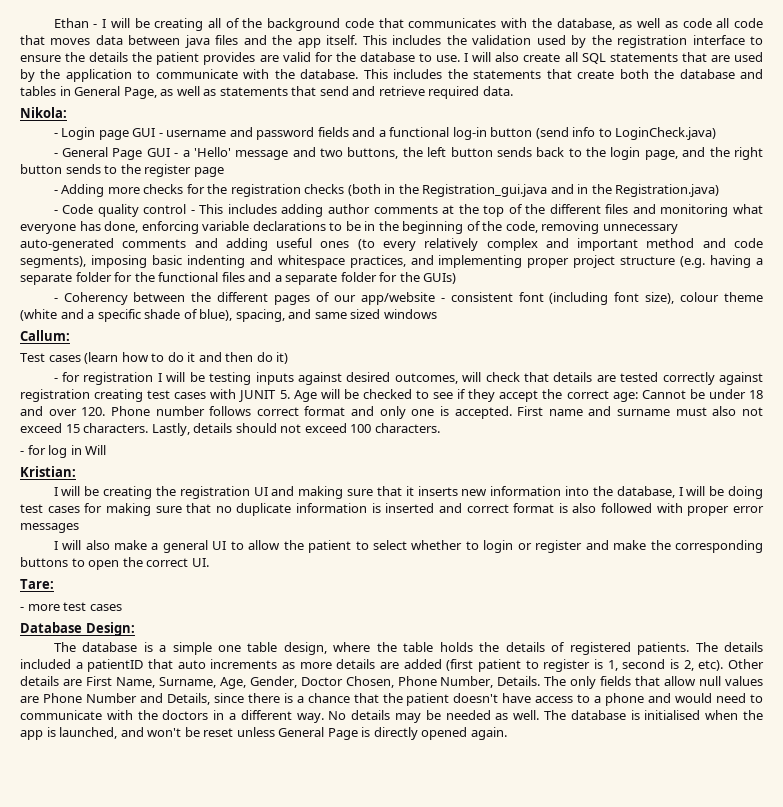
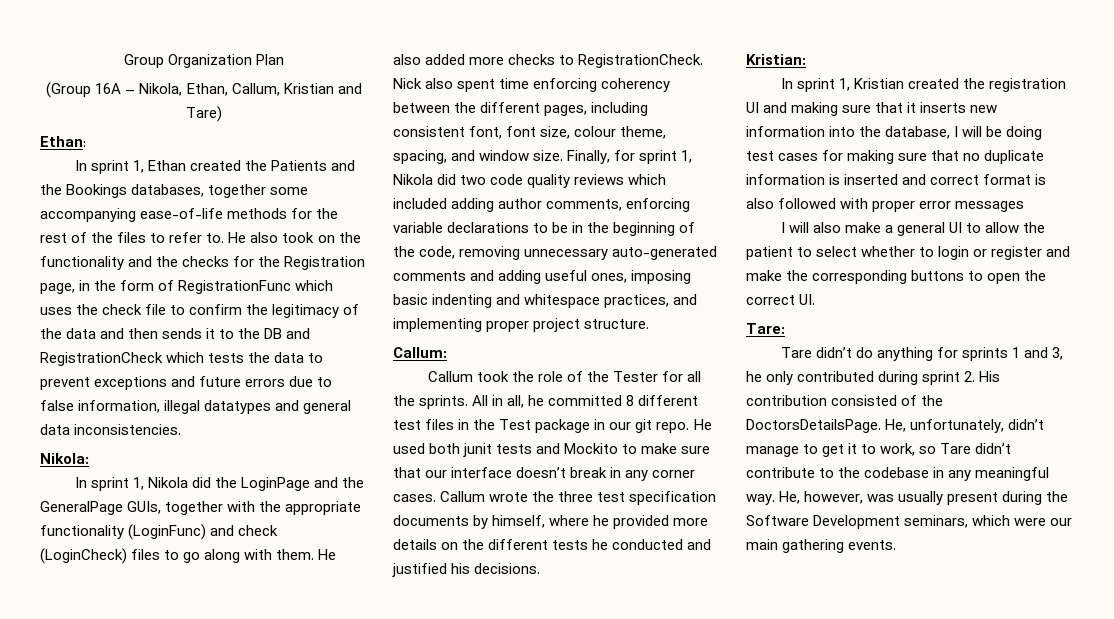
- Ethan - I will be creating all of the background code that communicates with the database, as well as code all code that moves data between java files and the app itself. This includes the validation used by the registration interface to ensure the details the patient provides are valid for the database to use. I will also create all SQL statements that are used by the application to communicate with the database. This includes the statements that create both the database and tables in General Page, as well as statements that send and retrieve required data.
+ Group Organization Plan
+ (Group 16A – Nikola, Ethan, Callum, Kristian and Tare)
+ Ethan:
+ In sprint 1, Ethan created the Patients and the Bookings databases, together some accompanying ease-of-life methods for the rest of the files to refer to. He also took on the functionality and the checks for the Registration page, in the form of RegistrationFunc which uses the check file to confirm the legitimacy of the data and then sends it to the DB and RegistrationCheck which tests the data to prevent exceptions and future errors due to false information, illegal datatypes and general data inconsistencies.
  Nikola:
- - Login page GUI - username and password fields and a functional log-in button (send info to LoginCheck.java)
- - General Page GUI - a 'Hello' message and two buttons, the left button sends back to the login page, and the right button sends to the register page
- - Adding more checks for the registration checks (both in the Registration_gui.java and in the Registration.java)
- - Code quality control - This includes adding author comments at the top of the different files and monitoring what everyone has done, enforcing variable declarations to be in the beginning of the code, removing unnecessary auto-generated comments and adding useful ones (to every relatively complex and important method and code segments), imposing basic indenting and whitespace practices, and implementing proper project structure (e.g. having a separate folder for the functional files and a separate folder for the GUIs)
- - Coherency between the different pages of our app/website - consistent font (including font size), colour theme (white and a specific shade of blue), spacing, and same sized windows
+ In sprint 1, Nikola did the LoginPage and the GeneralPage GUIs, together with the appropriate functionality (LoginFunc) and check (LoginCheck) files to go along with them. He also added more checks to RegistrationCheck. Nick also spent time enforcing coherency between the different pages, including consistent font, font size, colour theme, spacing, and window size. Finally, for sprint 1, Nikola did two code quality reviews which included adding author comments, enforcing variable declarations to be in the beginning of the code, removing unnecessary auto-generated comments and adding useful ones, imposing basic indenting and whitespace practices, and implementing proper project structure.
  Callum:
- Test cases (learn how to do it and then do it)
- - for registration I will be testing inputs against desired outcomes, will check that details are tested correctly against registration creating test cases with JUNIT 5. Age will be checked to see if they accept the correct age: Cannot be under 18 and over 120. Phone number follows correct format and only one is accepted. First name and surname must also not exceed 15 characters. Lastly, details should not exceed 100 characters.
- - for log in Will
+ Callum took the role of the Tester for all the sprints. All in all, he committed 8 different test files in the Test package in our git repo. He used both junit tests and Mockito to make sure that our interface doesn’t break in any corner cases. Callum wrote the three test specification documents by himself, where he provided more details on the different tests he conducted and justified his decisions.
  Kristian:
- I will be creating the registration UI and making sure that it inserts new information into the database, I will be doing test cases for making sure that no duplicate information is inserted and correct format is also followed with proper error messages
+ In sprint 1, Kristian created the registration UI and making sure that it inserts new information into the database, I will be doing test cases for making sure that no duplicate information is inserted and correct format is also followed with proper error messages
- - more test cases
- Database Design:
- The database is a simple one table design, where the table holds the details of registered patients. The details included a patientID that auto increments as more details are added (first patient to register is 1, second is 2, etc). Other details are First Name, Surname, Age, Gender, Doctor Chosen, Phone Number, Details. The only fields that allow null values are Phone Number and Details, since there is a chance that the patient doesn't have access to a phone and would need to communicate with the doctors in a different way. No details may be needed as well. The database is initialised when the app is launched, and won't be reset unless General Page is directly opened again.
+ Tare didn’t do anything for sprints 1 and 3, he only contributed during sprint 2. His contribution consisted of the DoctorsDetailsPage. He, unfortunately, didn’t manage to get it to work, so Tare didn’t contribute to the codebase in any meaningful way. He, however, was usually present during the Software Development seminars, which were our main gathering events.

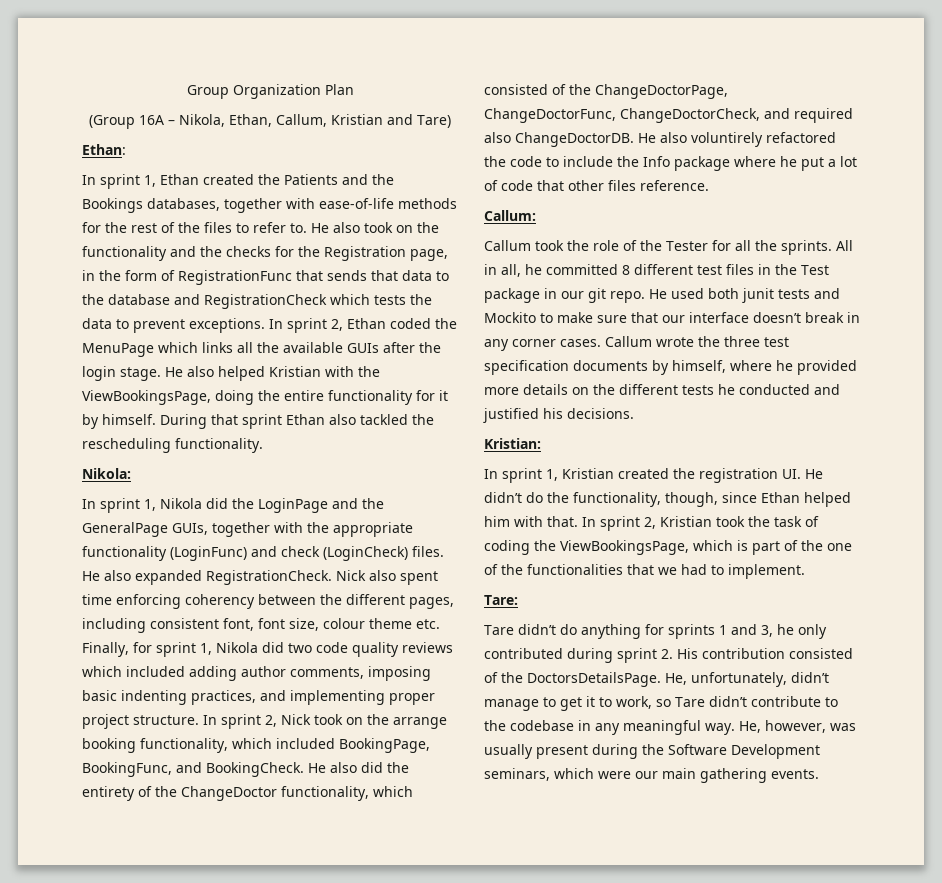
- In sprint 1, Ethan created the Patients and the Bookings databases, together some accompanying ease-of-life methods for the rest of the files to refer to.
+ In sprint 1, Ethan created the Patients and the Bookings databases, together with ease-of-life methods for the rest of the files to refer to.
- He also took on the functionality and the checks for the Registration page, in the form of RegistrationFunc which uses the check file to confirm the legitimacy of the data and then sends it to the DB and RegistrationCheck which tests the data to prevent exceptions and future errors due to false information, illegal datatypes and general data inconsistencies.
+ He also took on the functionality and the checks for the Registration page, in the form of RegistrationFunc that sends that data to the database and RegistrationCheck which tests the data to prevent exceptions. In sprint 2, Ethan coded the MenuPage which links all the available GUIs after the login stage. He also helped Kristian with the ViewBookingsPage, doing the entire functionality for it by himself. During that sprint Ethan also tackled the rescheduling functionality.
- In sprint 1, Nikola did the LoginPage and the GeneralPage GUIs, together with the appropriate functionality (LoginFunc) and check (LoginCheck) files to go along with them. He also added more checks to RegistrationCheck.
+ In sprint 1, Nikola did the LoginPage and the GeneralPage GUIs, together with the appropriate functionality (LoginFunc) and check (LoginCheck) files. He also expanded RegistrationCheck.
- Nick also spent time enforcing coherency between the different pages, including consistent font, font size, colour theme, spacing, and window size. Finally, for sprint 1, Nikola did two code quality reviews which included adding author comments, enforcing variable declarations to be in the beginning of the code, removing unnecessary auto-generated comments and adding useful ones, imposing basic indenting and whitespace practices, and implementing proper project structure.
+ Nick also spent time enforcing coherency between the different pages, including consistent font, font size, colour theme etc. Finally, for sprint 1, Nikola did two code quality reviews which included adding author comments, imposing basic indenting practices, and implementing proper project structure. In sprint 2, Nick took on the arrange booking functionality, which included BookingPage, BookingFunc, and BookingCheck. He also did the entirety of the ChangeDoctor functionality, which consisted of the ChangeDoctorPage, ChangeDoctorFunc, ChangeDoctorCheck, and required also ChangeDoctorDB. He also voluntirely refactored the code to include the Info package where he put a lot of code that other files reference.
- In sprint 1, Kristian created the registration UI and making sure that it inserts new information into the database, I will be doing test cases for making sure that no duplicate information is inserted and correct format is also followed with proper error messages
- I will also make a general UI to allow the patient to select whether to login or register and make the corresponding buttons to open the correct UI.
+ In sprint 1, Kristian created the registration UI. He didn’t do the functionality, though, since Ethan helped him with that. In sprint 2, Kristian took the task of coding the ViewBookingsPage, which is part of the one of the functionalities that we had to implement.

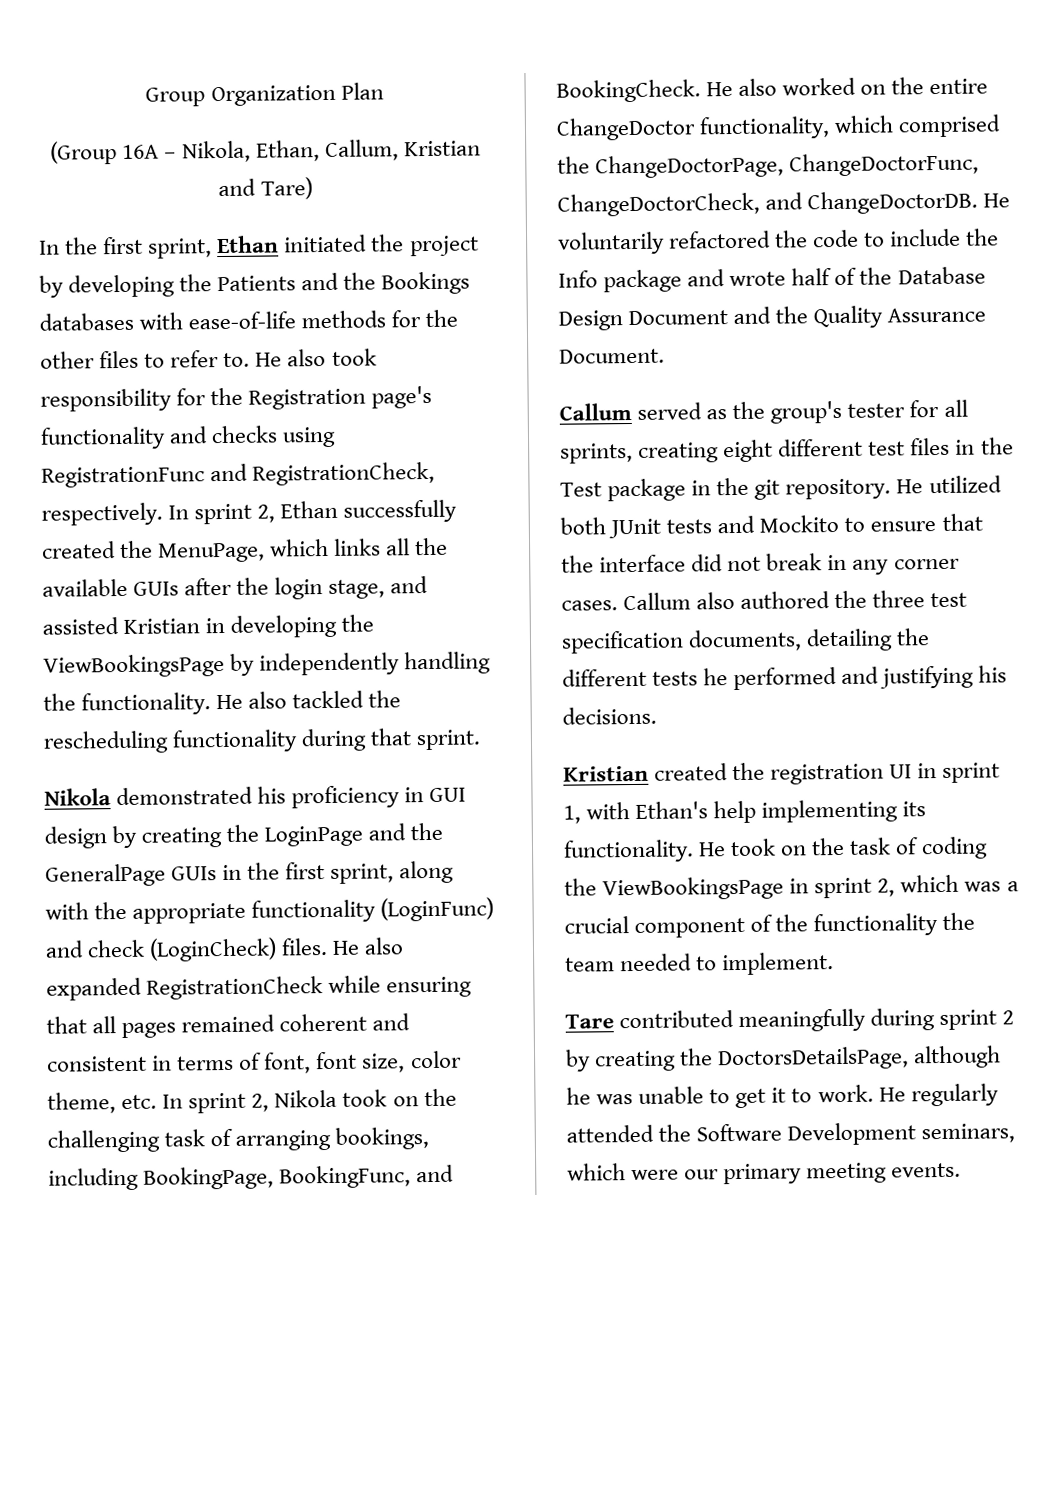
- Ethan:
- In sprint 1, Ethan created the Patients and the Bookings databases, together with ease-of-life methods for the rest of the files to refer to.
+ In the first sprint, Ethan initiated the project by developing the Patients and the Bookings databases with ease-of-life methods for the other files to refer to.
- He also took on the functionality and the checks for the Registration page, in the form of RegistrationFunc that sends that data to the database and RegistrationCheck which tests the data to prevent exceptions. In sprint 2, Ethan coded the MenuPage which links all the available GUIs after the login stage. He also helped Kristian with the ViewBookingsPage, doing the entire functionality for it by himself. During that sprint Ethan also tackled the rescheduling functionality.
- Nikola:
- In sprint 1, Nikola did the LoginPage and the GeneralPage GUIs, together with the appropriate functionality (LoginFunc) and check (LoginCheck) files.
+ He also took responsibility for the Registration page's functionality and checks using RegistrationFunc and RegistrationCheck, respectively. In sprint 2, Ethan successfully created the MenuPage, which links all the available GUIs after the login stage, and assisted Kristian in developing the ViewBookingsPage by independently handling the functionality. He also tackled the rescheduling functionality during that sprint.
+ Nikola demonstrated his proficiency in GUI design by creating the LoginPage and the GeneralPage GUIs in the first sprint, along with the appropriate functionality (LoginFunc) and check (LoginCheck) files.
- He also expanded RegistrationCheck. Nick also spent time enforcing coherency between the different pages, including consistent font, font size, colour theme etc. Finally, for sprint 1, Nikola did two code quality reviews which included adding author comments, imposing basic indenting practices, and implementing proper project structure. In sprint 2, Nick took on the arrange booking functionality, which included BookingPage, BookingFunc, and BookingCheck.
+ He also expanded RegistrationCheck while ensuring that all pages remained coherent and consistent in terms of font, font size, color theme, etc. In sprint 2, Nikola took on the challenging task of arranging bookings, including BookingPage, BookingFunc, and BookingCheck.
- He also did the entirety of the ChangeDoctor functionality, which consisted of the ChangeDoctorPage, ChangeDoctorFunc, ChangeDoctorCheck, and required also ChangeDoctorDB. He also voluntirely refactored the code to include the Info package where he put a lot of code that other files reference.
- Callum:
- Callum took the role of the Tester for all the sprints. All in all, he committed 8 different test files in the Test package in our git repo. He used both junit tests and Mockito to make sure that our interface doesn’t break in any corner cases.
+ He also worked on the entire ChangeDoctor functionality, which comprised the ChangeDoctorPage, ChangeDoctorFunc, ChangeDoctorCheck, and ChangeDoctorDB. He voluntarily refactored the code to include the Info package and wrote half of the Database Design Document and the Quality Assurance Document.
+ Callum served as the group's tester for all sprints, creating eight different test files in the Test package in the git repository. He utilized both JUnit tests and Mockito to ensure that the interface did not break in any corner cases.
- Callum wrote the three test specification documents by himself, where he provided more details on the different tests he conducted and justified his decisions.
+ Callum also authored the three test specification documents, detailing the different tests he performed and justifying his decisions.
- Kristian:
- In sprint 1, Kristian created the registration UI. He didn’t do the functionality, though, since Ethan helped him with that. In sprint 2, Kristian took the task of coding the ViewBookingsPage, which is part of the one of the functionalities that we had to implement.
+ Kristian created the registration UI in sprint 1, with Ethan's help implementing its functionality. He took on the task of coding the ViewBookingsPage in sprint 2, which was a crucial component of the functionality the team needed to implement.
- Tare:
- Tare didn’t do anything for sprints 1 and 3, he only contributed during sprint 2. His contribution consisted of the DoctorsDetailsPage. He, unfortunately, didn’t manage to get it to work, so Tare didn’t contribute to the codebase in any meaningful way. He, however, was usually present during the Software Development seminars, which were our main gathering events.
+ Tare contributed meaningfully during sprint 2 by creating the DoctorsDetailsPage, although he was unable to get it to work. He regularly attended the Software Development seminars, which were our primary meeting events.

